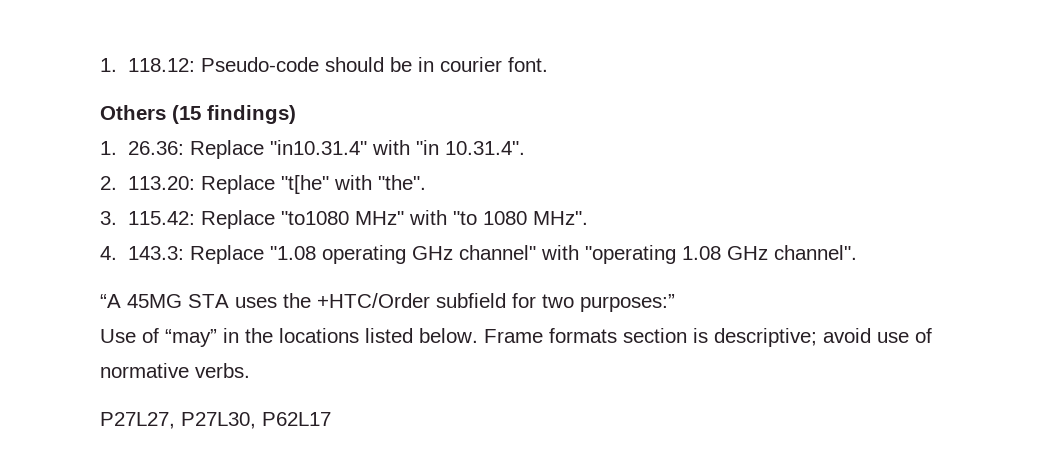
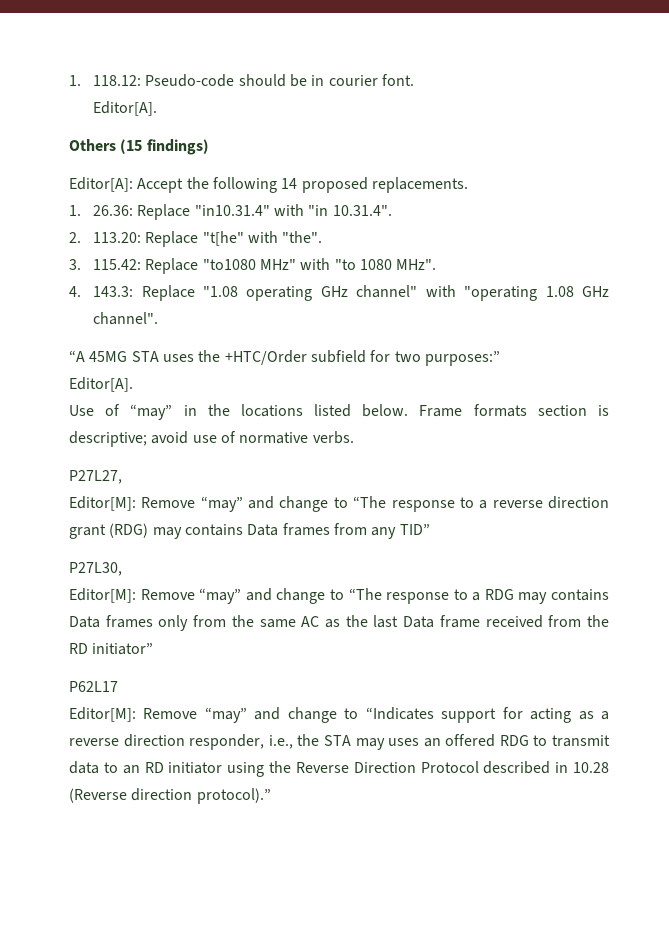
  1. 118.12: Pseudo-code should be in courier font.
+ Editor[A].
+ Editor[A]: Accept the following 14 proposed replacements.
  “A 45MG STA uses the +HTC/Order subfield for two purposes:”
+ Editor[A].
- P27L27, P27L30, P62L17
+ P27L27,
+ Editor[M]: Remove “may” and change to “The response to a reverse direction grant (RDG) may contains Data frames from any TID”
+ P27L30,
+ Editor[M]: Remove “may” and change to “The response to a RDG may contains Data frames only from the same AC as the last Data frame received from the RD initiator”
+ P62L17
+ Editor[M]: Remove “may” and change to “Indicates support for acting as a reverse direction responder, i.e., the STA may uses an offered RDG to transmit data to an RD initiator using the Reverse Direction Protocol described in 10.28 (Reverse direction protocol).”

